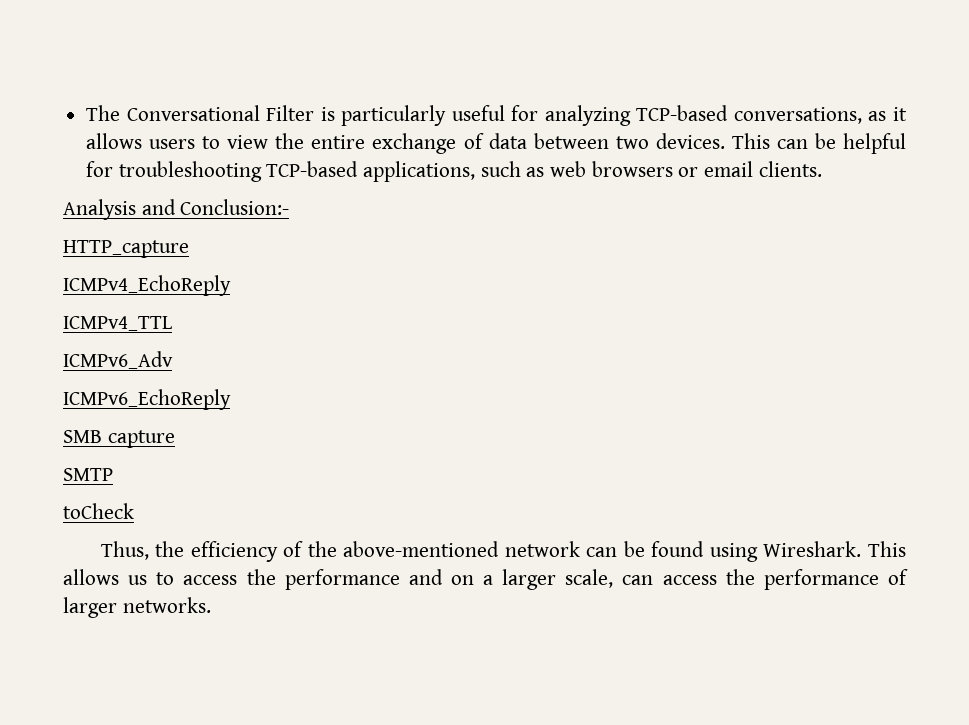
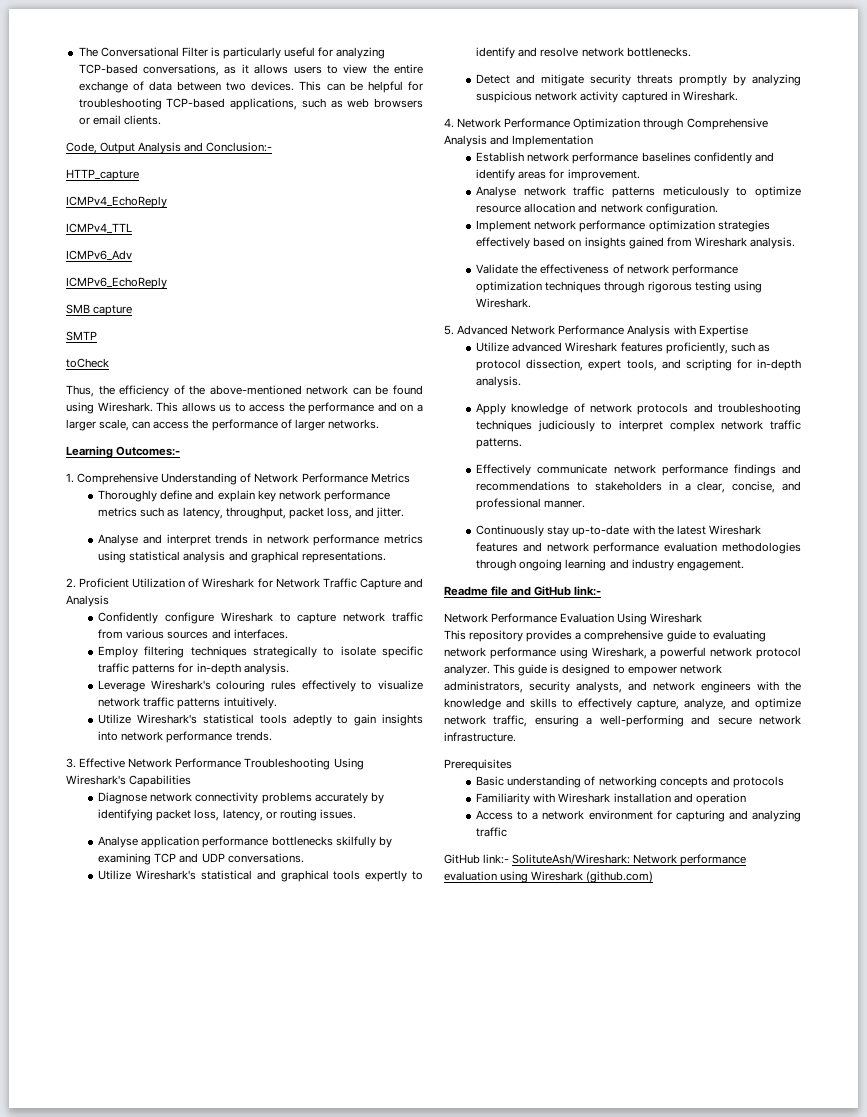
- Analysis and Conclusion:-
+ Code, Output Analysis and Conclusion:-
+ Learning Outcomes:-
+ 1. Comprehensive Understanding of Network Performance Metrics
+ Thoroughly define and explain key network performance metrics such as latency, throughput, packet loss, and jitter.
+ Analyse and interpret trends in network performance metrics using statistical analysis and graphical representations.
+ 2. Proficient Utilization of Wireshark for Network Traffic Capture and Analysis
+ Confidently configure Wireshark to capture network traffic from various sources and interfaces.
+ Employ filtering techniques strategically to isolate specific traffic patterns for in-depth analysis.
+ Leverage Wireshark's colouring rules effectively to visualize network traffic patterns intuitively.
+ Utilize Wireshark's statistical tools adeptly to gain insights into network performance trends.
+ 3. Effective Network Performance Troubleshooting Using Wireshark's Capabilities
+ Diagnose network connectivity problems accurately by identifying packet loss, latency, or routing issues.
+ Analyse application performance bottlenecks skilfully by examining TCP and UDP conversations.
+ Utilize Wireshark's statistical and graphical tools expertly to identify and resolve network bottlenecks.
+ Detect and mitigate security threats promptly by analyzing suspicious network activity captured in Wireshark.
+ 4. Network Performance Optimization through Comprehensive Analysis and Implementation
+ Establish network performance baselines confidently and identify areas for improvement.
+ Analyse network traffic patterns meticulously to optimize resource allocation and network configuration.
+ Implement network performance optimization strategies effectively based on insights gained from Wireshark analysis.
+ Validate the effectiveness of network performance optimization techniques through rigorous testing using Wireshark.
+ 5. Advanced Network Performance Analysis with Expertise
+ Utilize advanced Wireshark features proficiently, such as protocol dissection, expert tools, and scripting for in-depth analysis.
+ Apply knowledge of network protocols and troubleshooting techniques judiciously to interpret complex network traffic patterns.
+ Effectively communicate network performance findings and recommendations to stakeholders in a clear, concise, and professional manner.
+ Continuously stay up-to-date with the latest Wireshark features and network performance evaluation methodologies through ongoing learning and industry engagement.
+ Readme file and GitHub link:-
+ Network Performance Evaluation Using Wireshark
+ This repository provides a comprehensive guide to evaluating network performance using Wireshark, a powerful network protocol analyzer. This guide is designed to empower network administrators, security analysts, and network engineers with the knowledge and skills to effectively capture, analyze, and optimize network traffic, ensuring a well-performing and secure network infrastructure.
+ Prerequisites
+ Basic understanding of networking concepts and protocols
+ Familiarity with Wireshark installation and operation
+ Access to a network environment for capturing and analyzing traffic
+ GitHub link:- SolituteAsh/Wireshark: Network performance evaluation using Wireshark (github.com)

